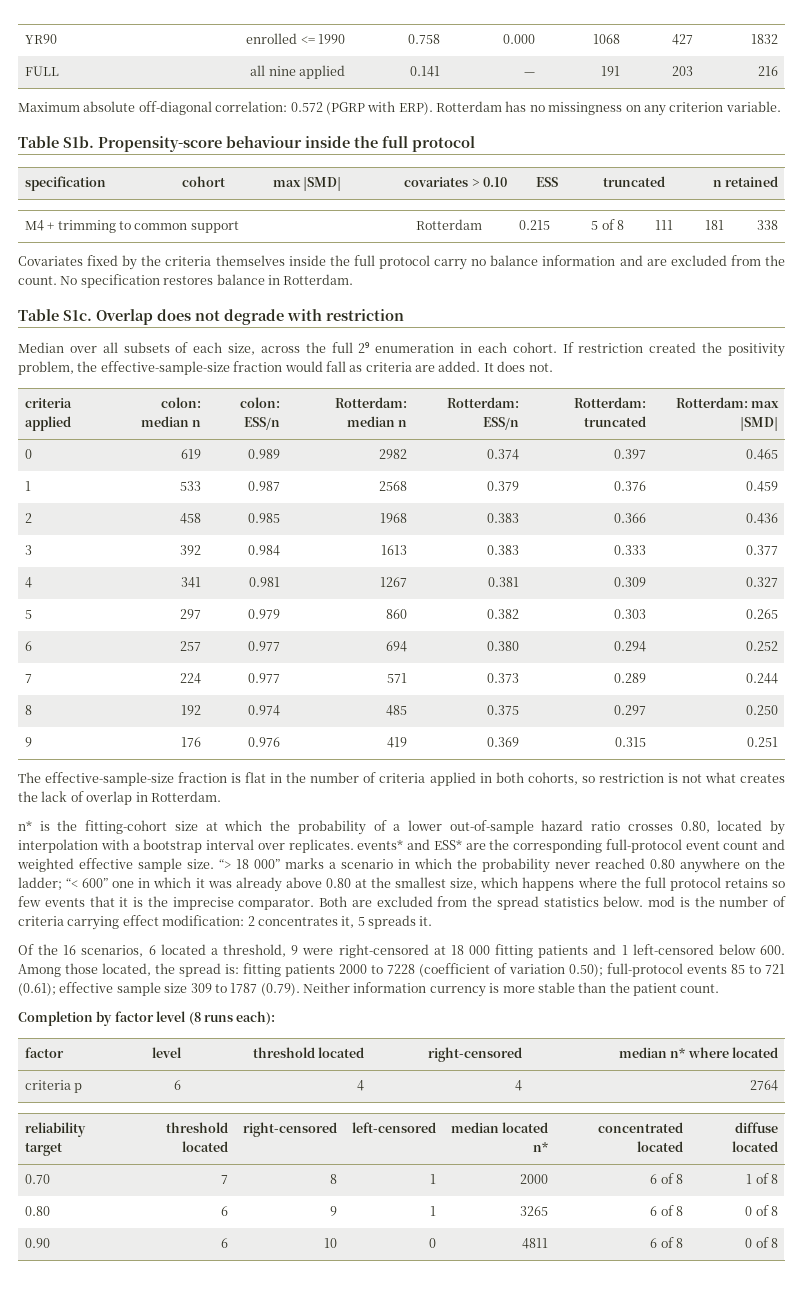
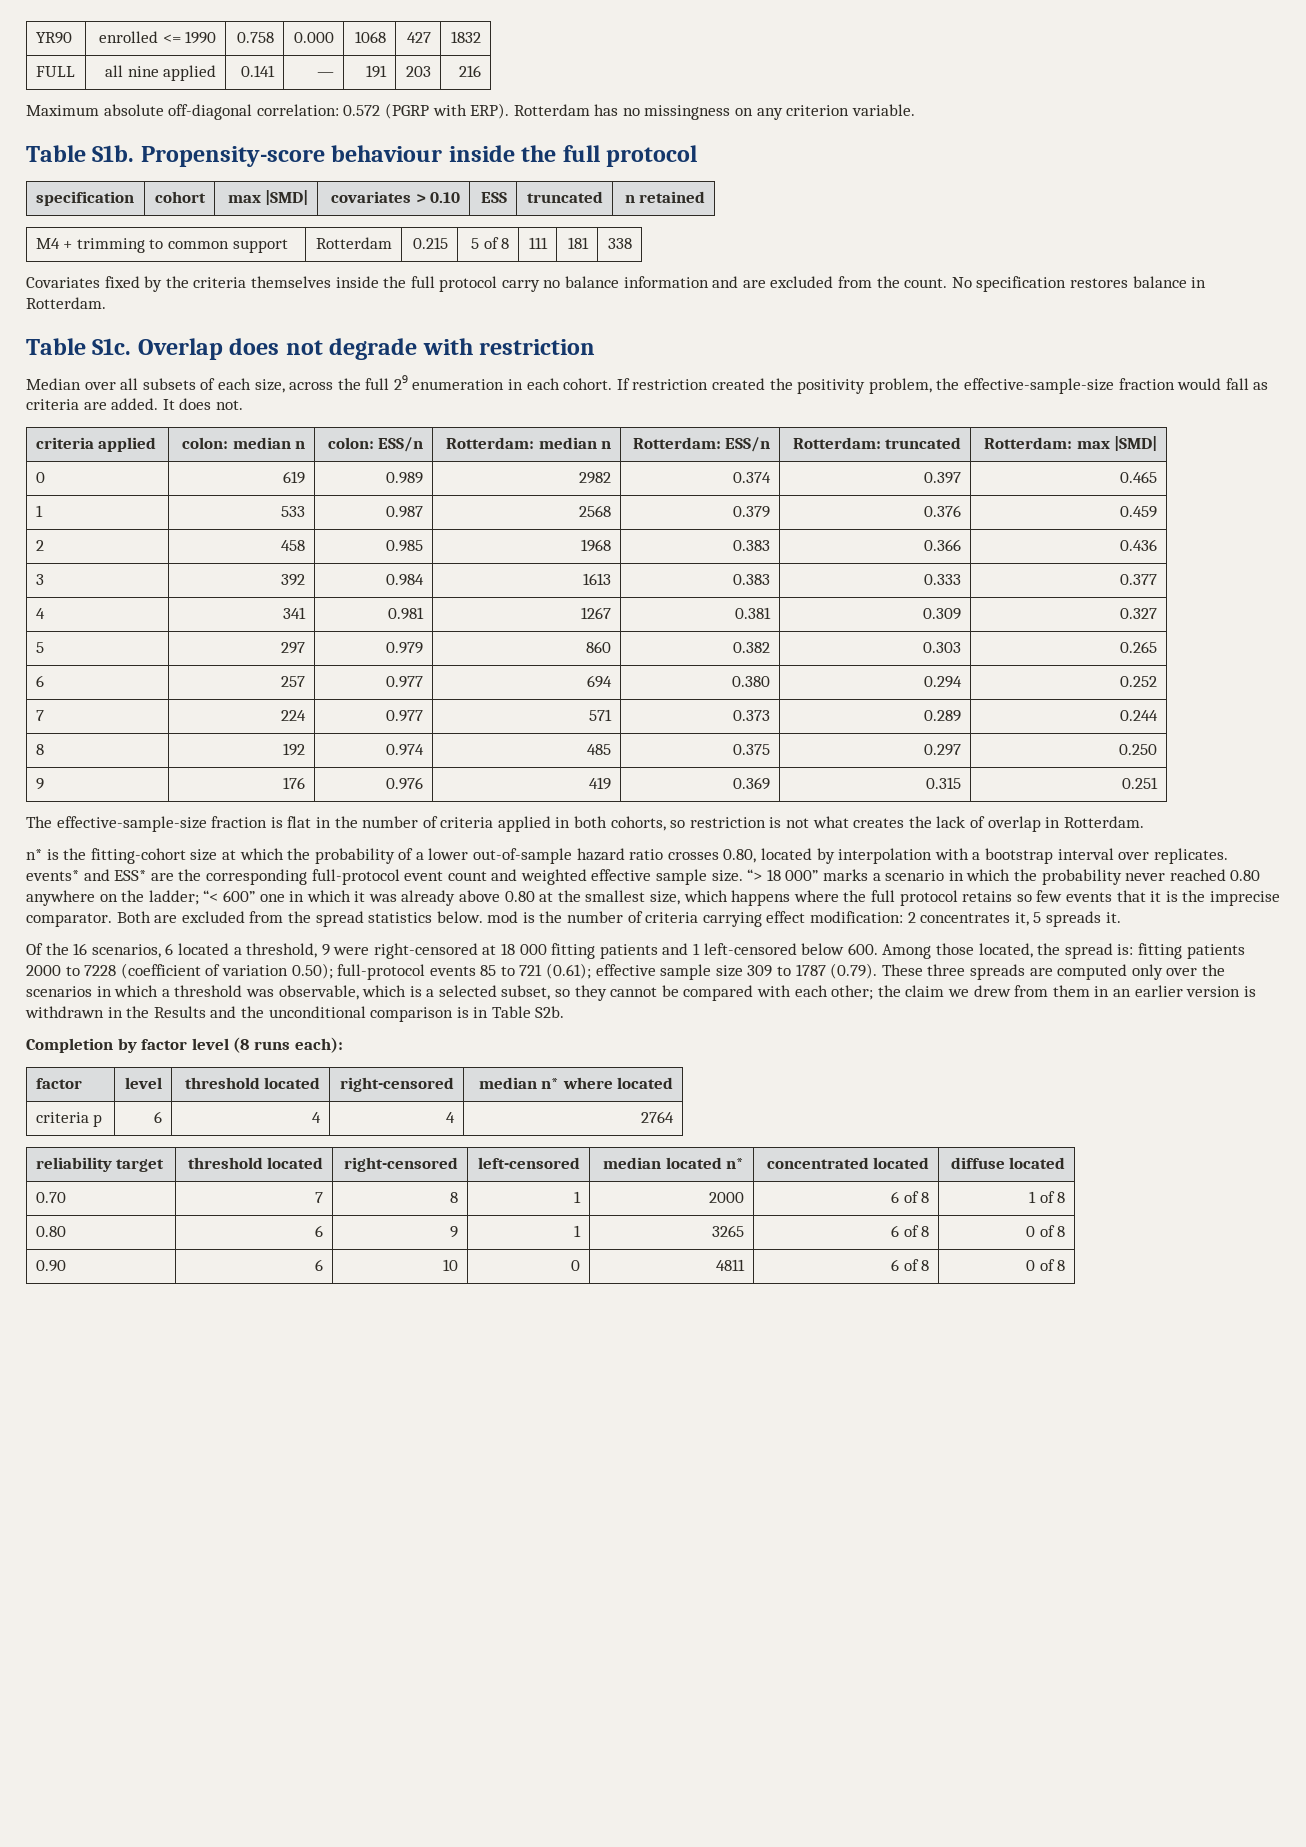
- Of the 16 scenarios, 6 located a threshold, 9 were right-censored at 18 000 fitting patients and 1 left-censored below 600. Among those located, the spread is: fitting patients 2000 to 7228 (coefficient of variation 0.50); full-protocol events 85 to 721 (0.61); effective sample size 309 to 1787 (0.79). Neither information currency is more stable than the patient count.
+ Of the 16 scenarios, 6 located a threshold, 9 were right-censored at 18 000 fitting patients and 1 left-censored below 600. Among those located, the spread is: fitting patients 2000 to 7228 (coefficient of variation 0.50); full-protocol events 85 to 721 (0.61); effective sample size 309 to 1787 (0.79). These three spreads are computed only over the scenarios in which a threshold was observable, which is a selected subset, so they cannot be compared with each other; the claim we drew from them in an earlier version is withdrawn in the Results and the unconditional comparison is in Table S2b.

